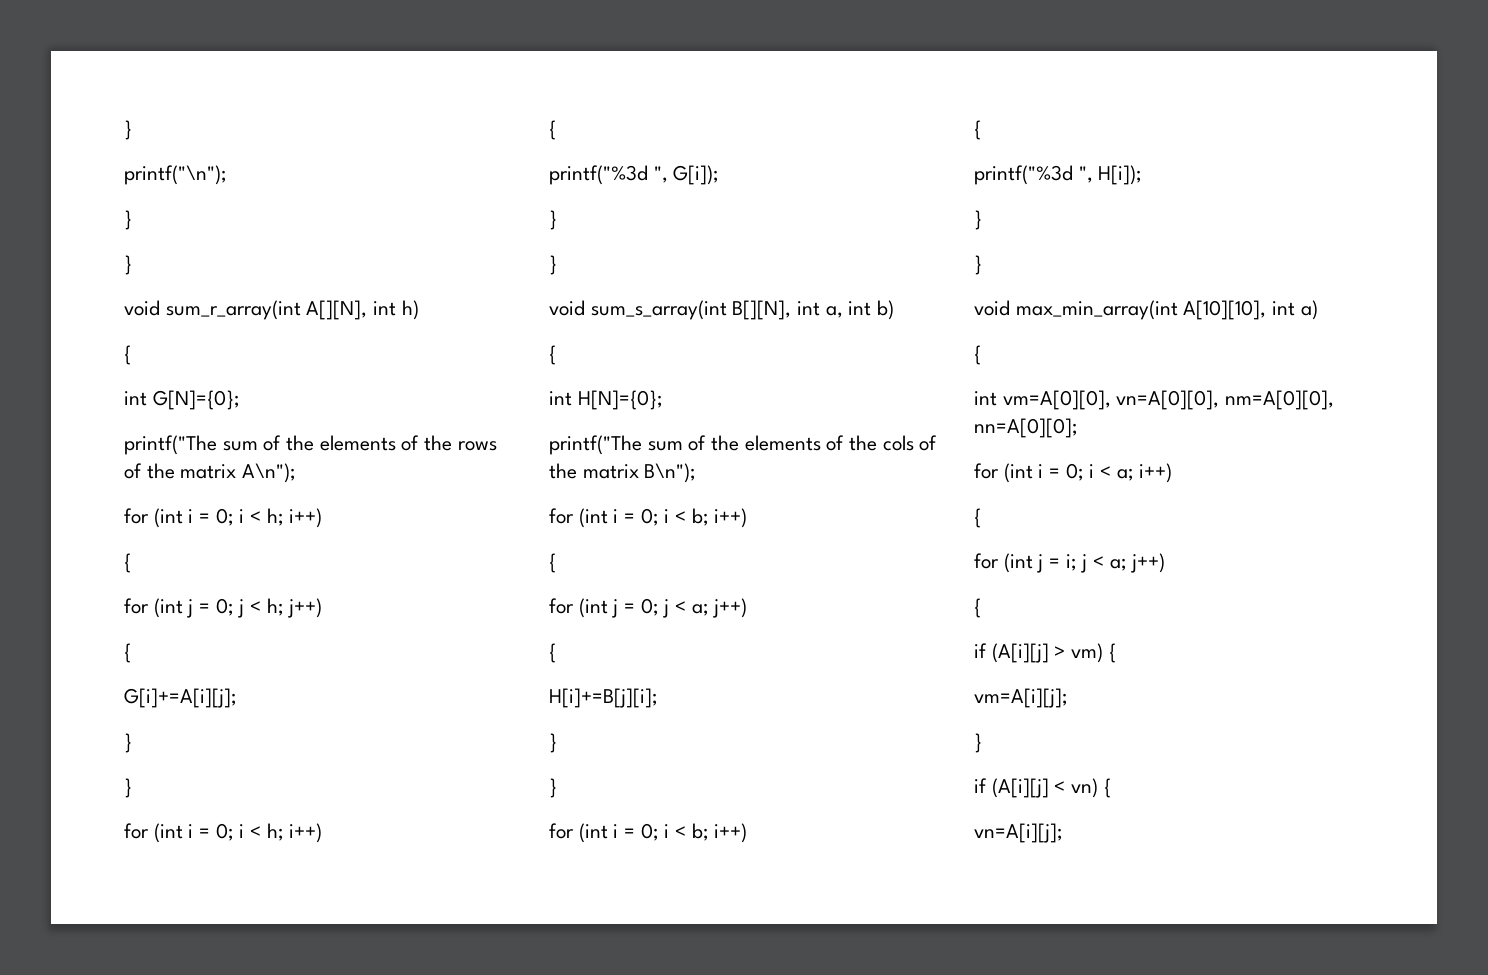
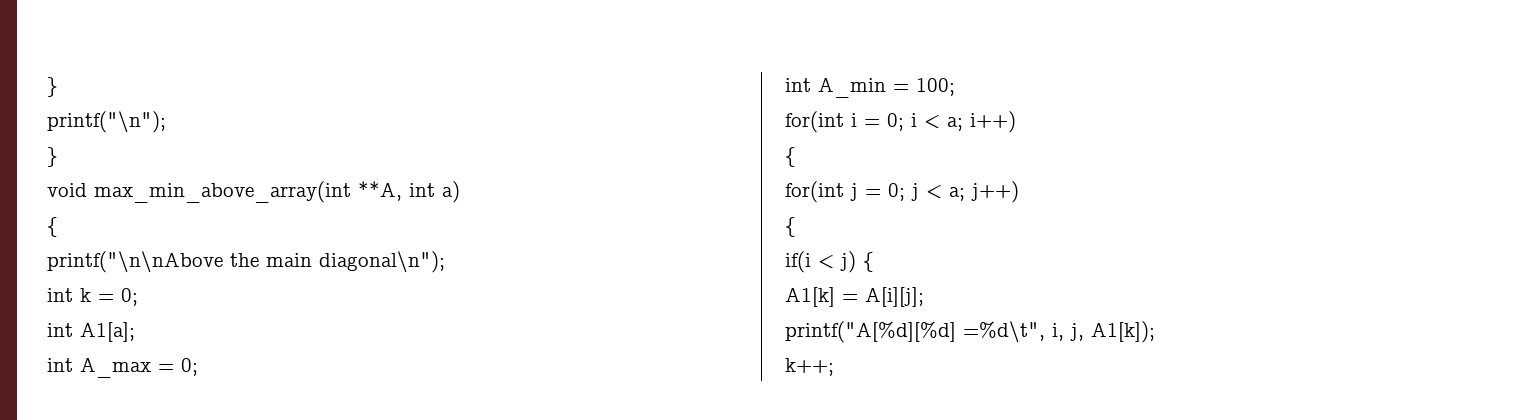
  printf("\n");
  }
- }
- void sum_r_array(int A[][N], int h)
+ void max_min_above_array(int **A, int a)
  {
- int G[N]={0};
- printf("The sum of the elements of the rows of the matrix A\n");
- for (int i = 0; i < h; i++)
+ printf("\n\nAbove the main diagonal\n");
+ int k = 0;
+ int A1[a];
+ int A_max = 0;
+ int A_min = 100;
+ for(int i = 0; i < a; i++)
  {
- for (int j = 0; j < h; j++)
- {
- G[i]+=A[i][j];
- }
- }
- for (int i = 0; i < h; i++)
- {
- printf("%3d ", G[i]);
- }
- }
- void sum_s_array(int B[][N], int a, int b)
- {
- int H[N]={0};
- printf("The sum of the elements of the cols of the matrix B\n");
- for (int i = 0; i < b; i++)
- {
- for (int j = 0; j < a; j++)
+ for(int j = 0; j < a; j++)
- H[i]+=B[j][i];
- }
- }
- for (int i = 0; i < b; i++)
- {
- printf("%3d ", H[i]);
- }
- }
- void max_min_array(int A[10][10], int a)
- {
- int vm=A[0][0], vn=A[0][0], nm=A[0][0], nn=A[0][0];
- for (int i = 0; i < a; i++)
- {
- for (int j = i; j < a; j++)
- {
- if (A[i][j] > vm) {
- vm=A[i][j];
- }
- if (A[i][j] < vn) {
- vn=A[i][j];
+ if(i < j) {
+ A1[k] = A[i][j];
+ printf("A[%d][%d] =%d\t", i, j, A1[k]);
+ k++;

